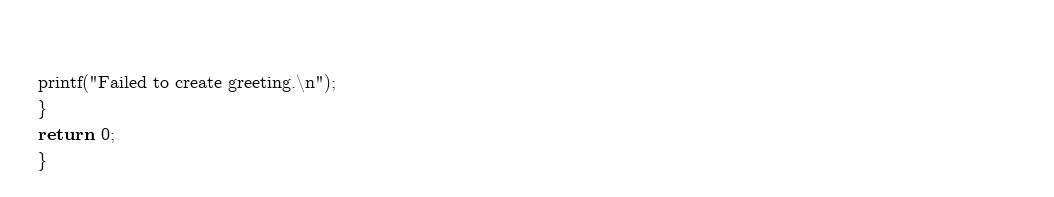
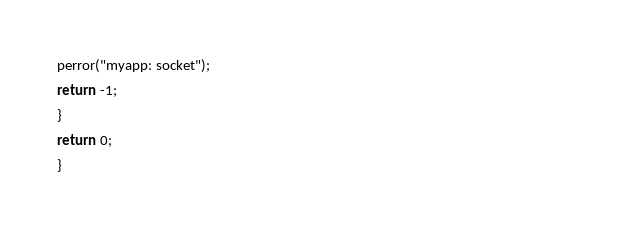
- printf("Failed to create greeting.\n");
+ perror("myapp: socket");
+ return -1;

